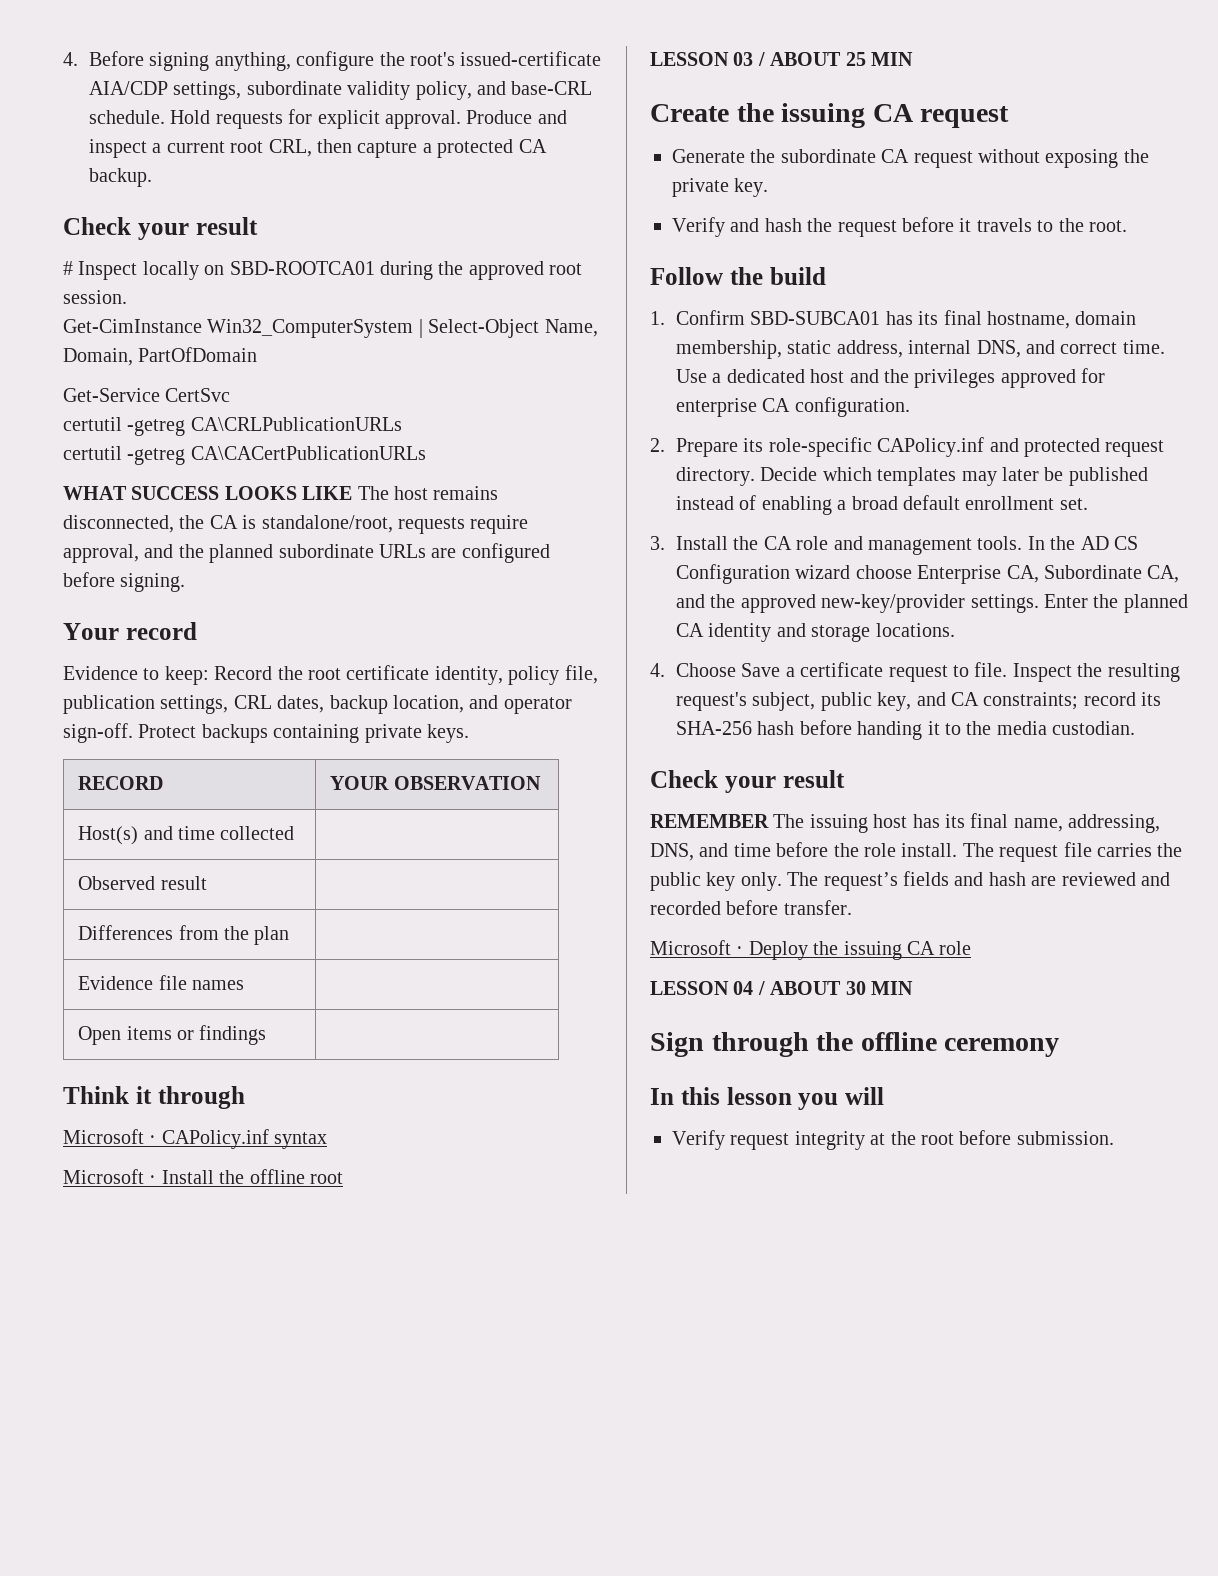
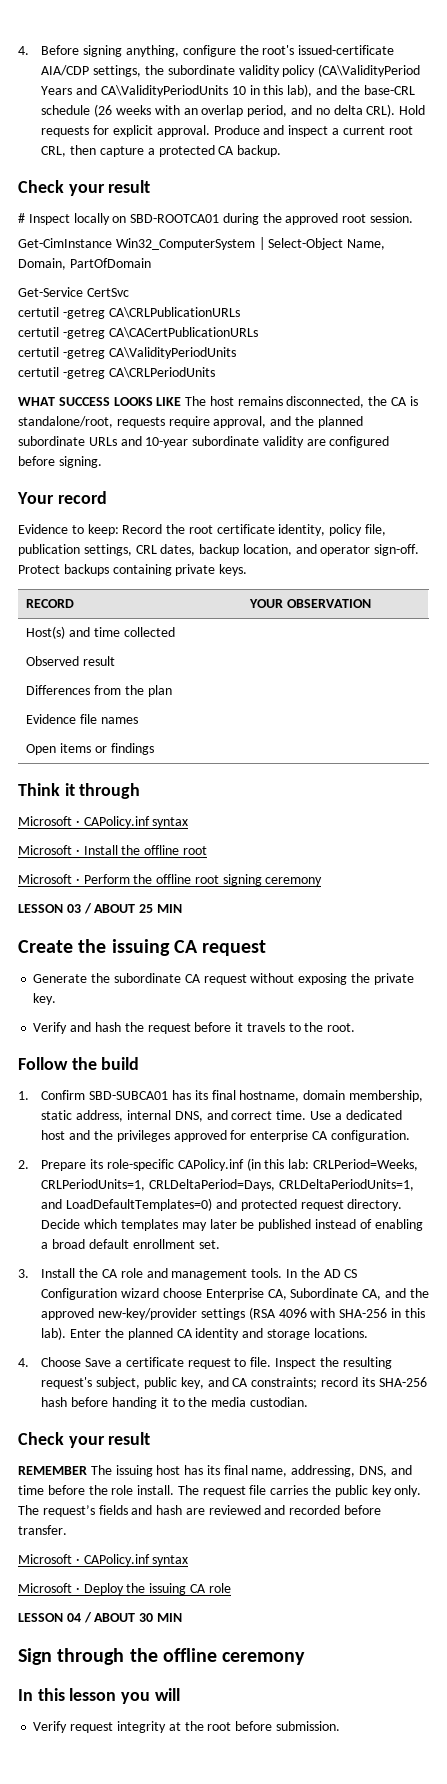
- 4. Before signing anything, configure the root's issued-certificate AIA/CDP settings, subordinate validity policy, and base-CRL schedule.
+ 4. Before signing anything, configure the root's issued-certificate AIA/CDP settings, the subordinate validity policy (CA\ValidityPeriod Years and CA\ValidityPeriodUnits 10 in this lab), and the base-CRL schedule (26 weeks with an overlap period, and no delta CRL).
+ certutil -getreg CA\ValidityPeriodUnits
+ certutil -getreg CA\CRLPeriodUnits
- WHAT SUCCESS LOOKS LIKE The host remains disconnected, the CA is standalone/root, requests require approval, and the planned subordinate URLs are configured before signing.
+ WHAT SUCCESS LOOKS LIKE The host remains disconnected, the CA is standalone/root, requests require approval, and the planned subordinate URLs and 10-year subordinate validity are configured before signing.
+ Microsoft · Perform the offline root signing ceremony
- 2. Prepare its role-specific CAPolicy.inf and protected request directory.
+ 2. Prepare its role-specific CAPolicy.inf (in this lab: CRLPeriod=Weeks, CRLPeriodUnits=1, CRLDeltaPeriod=Days, CRLDeltaPeriodUnits=1, and LoadDefaultTemplates=0) and protected request directory.
- In the AD CS Configuration wizard choose Enterprise CA, Subordinate CA, and the approved new-key/provider settings.
+ In the AD CS Configuration wizard choose Enterprise CA, Subordinate CA, and the approved new-key/provider settings (RSA 4096 with SHA-256 in this lab).
  The request’s fields and hash are reviewed and recorded before transfer.
+ Microsoft · CAPolicy.inf syntax

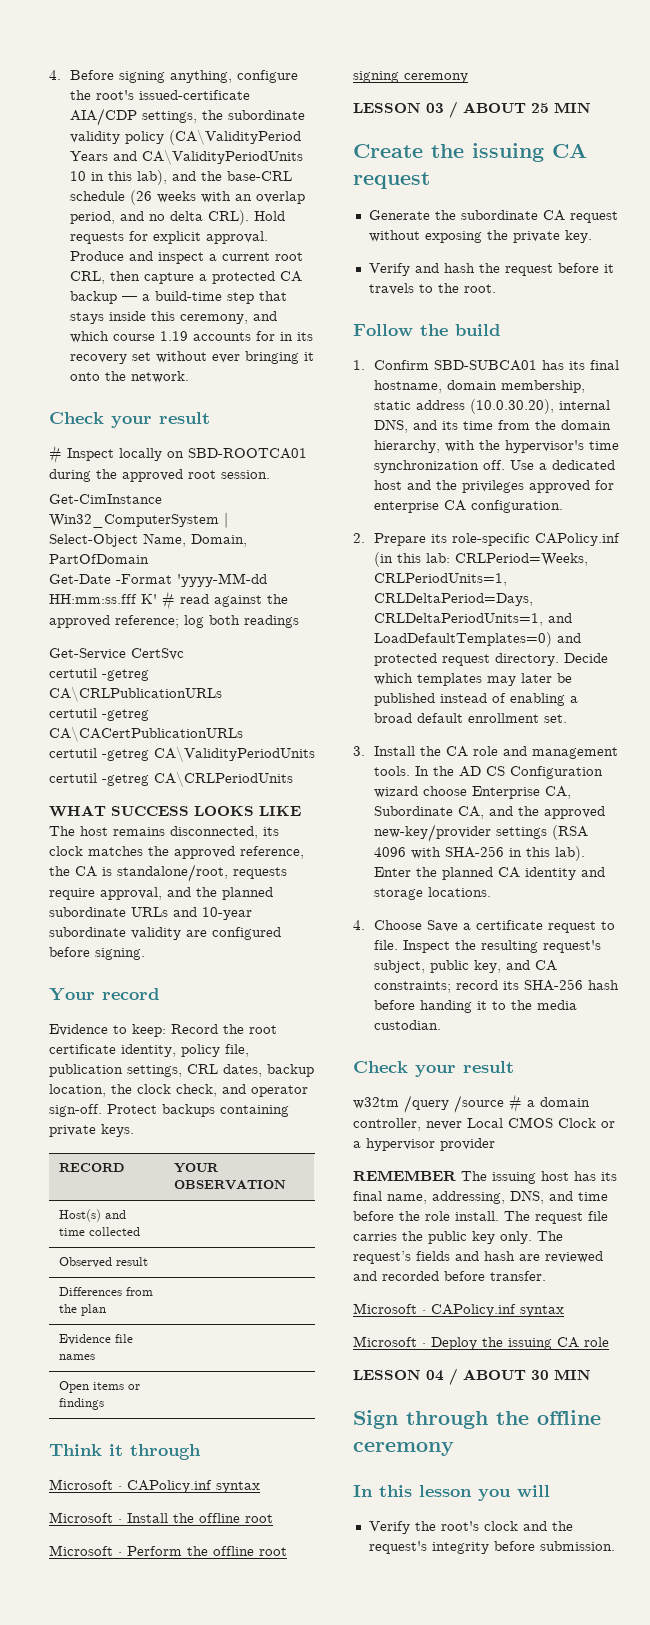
- Produce and inspect a current root CRL, then capture a protected CA backup.
+ Produce and inspect a current root CRL, then capture a protected CA backup — a build-time step that stays inside this ceremony, and which course 1.19 accounts for in its recovery set without ever bringing it onto the network.
+ Get-Date -Format 'yyyy-MM-dd HH:mm:ss.fff K' # read against the approved reference; log both readings
- WHAT SUCCESS LOOKS LIKE The host remains disconnected, the CA is standalone/root, requests require approval, and the planned subordinate URLs and 10-year subordinate validity are configured before signing.
+ WHAT SUCCESS LOOKS LIKE The host remains disconnected, its clock matches the approved reference, the CA is standalone/root, requests require approval, and the planned subordinate URLs and 10-year subordinate validity are configured before signing.
- Evidence to keep: Record the root certificate identity, policy file, publication settings, CRL dates, backup location, and operator sign-off.
+ Evidence to keep: Record the root certificate identity, policy file, publication settings, CRL dates, backup location, the clock check, and operator sign-off.
- 1. Confirm SBD-SUBCA01 has its final hostname, domain membership, static address, internal DNS, and correct time.
+ 1. Confirm SBD-SUBCA01 has its final hostname, domain membership, static address (10.0.30.20), internal DNS, and its time from the domain hierarchy, with the hypervisor's time synchronization off.
+ w32tm /query /source # a domain controller, never Local CMOS Clock or a hypervisor provider
- Verify request integrity at the root before submission.
+ Verify the root's clock and the request's integrity before submission.

